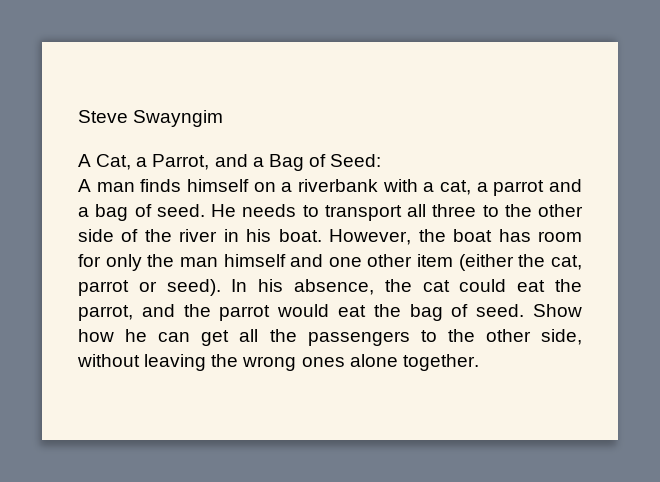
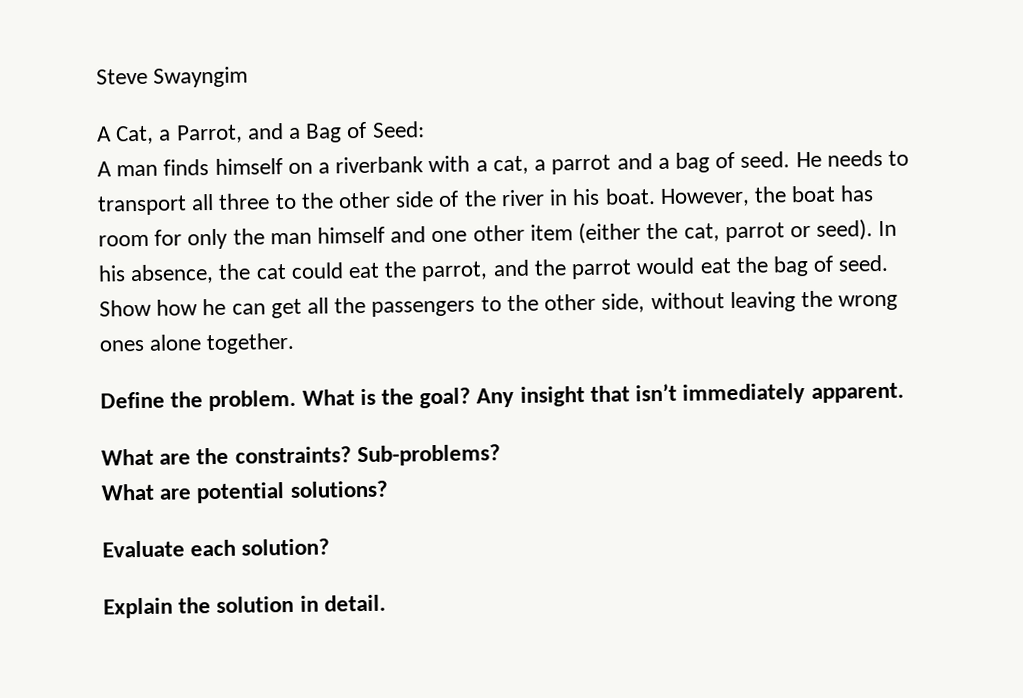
+ Define the problem. What is the goal? Any insight that isn’t immediately apparent.
+ What are the constraints? Sub-problems?
+ What are potential solutions?
+ Evaluate each solution?
+ Explain the solution in detail.

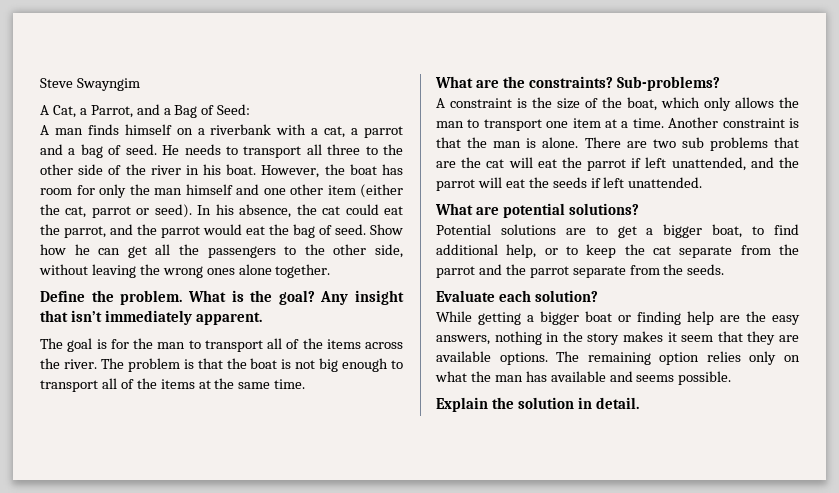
+ The goal is for the man to transport all of the items across the river. The problem is that the boat is not big enough to transport all of the items at the same time.
+ A constraint is the size of the boat, which only allows the man to transport one item at a time. Another constraint is that the man is alone. There are two sub problems that are the cat will eat the parrot if left unattended, and the parrot will eat the seeds if left unattended.
  What are potential solutions?
+ Potential solutions are to get a bigger boat, to find additional help, or to keep the cat separate from the parrot and the parrot separate from the seeds.
  Evaluate each solution?
+ While getting a bigger boat or finding help are the easy answers, nothing in the story makes it seem that they are available options. The remaining option relies only on what the man has available and seems possible.

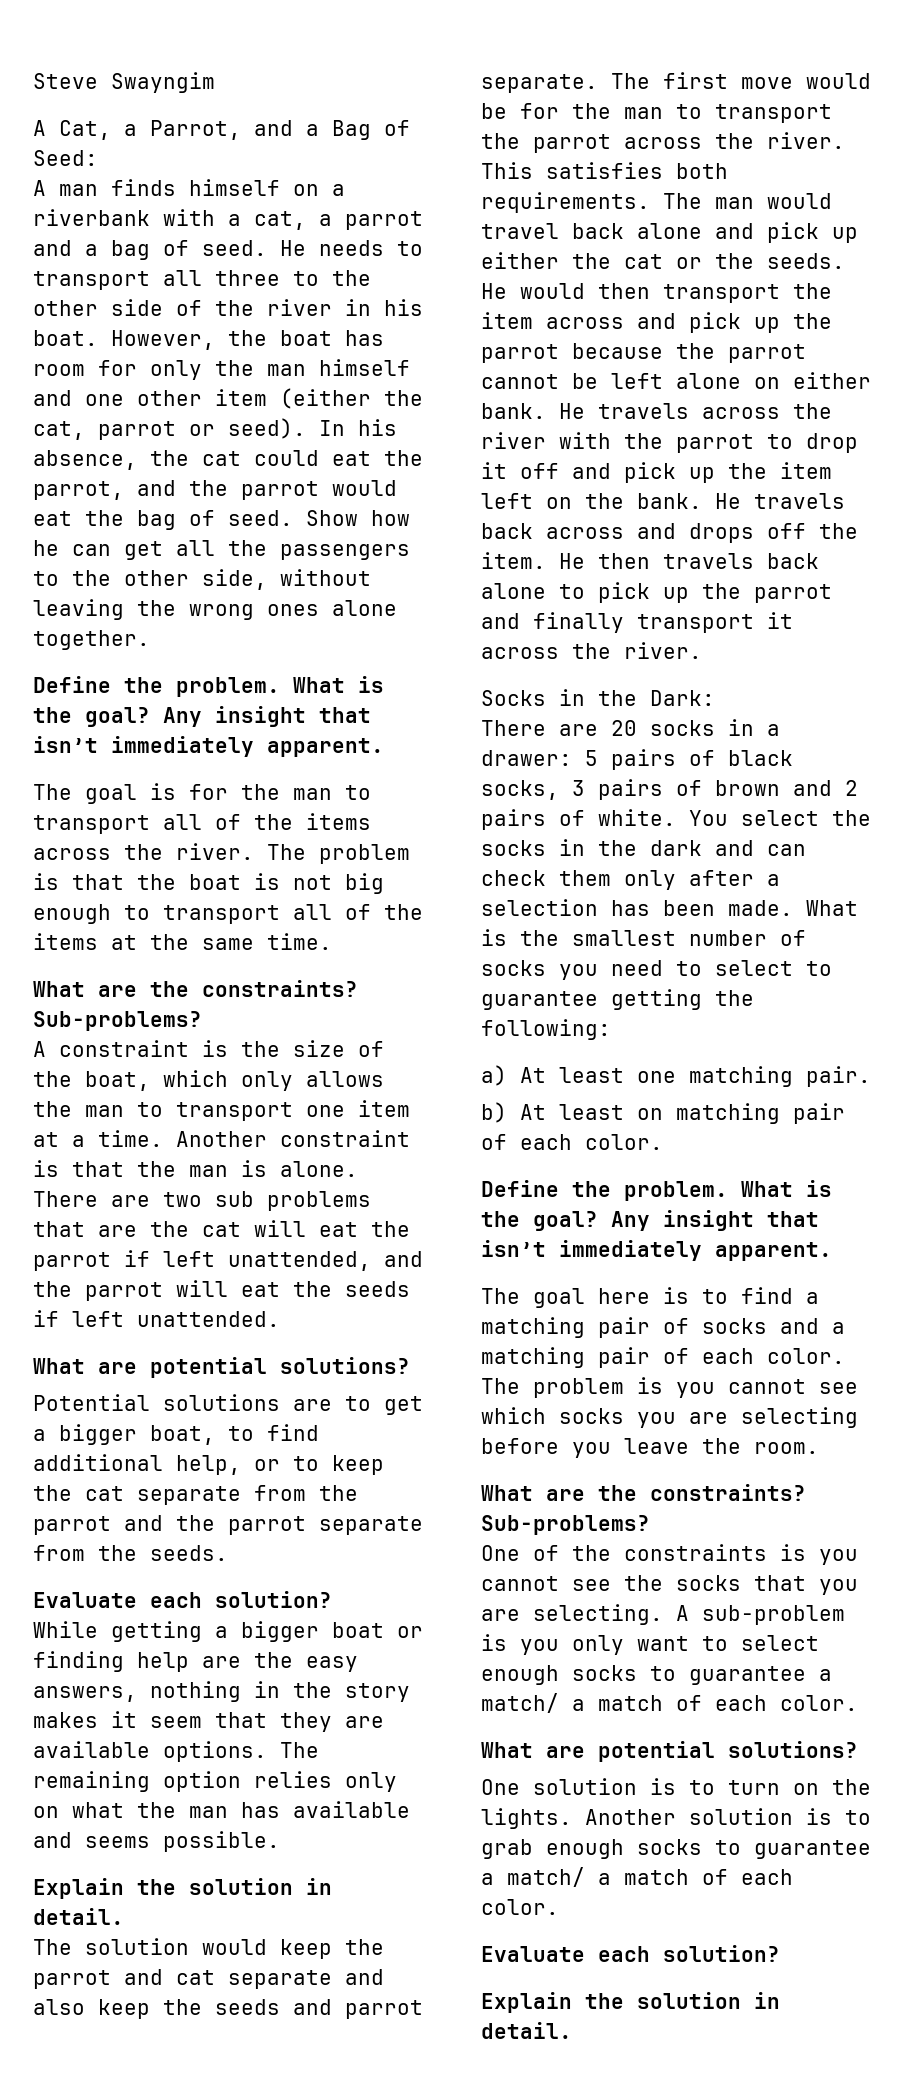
+ The solution would keep the parrot and cat separate and also keep the seeds and parrot separate. The first move would be for the man to transport the parrot across the river. This satisfies both requirements. The man would travel back alone and pick up either the cat or the seeds. He would then transport the item across and pick up the parrot because the parrot cannot be left alone on either bank. He travels across the river with the parrot to drop it off and pick up the item left on the bank. He travels back across and drops off the item. He then travels back alone to pick up the parrot and finally transport it across the river.
+ Socks in the Dark:
+ There are 20 socks in a drawer: 5 pairs of black socks, 3 pairs of brown and 2 pairs of white. You select the socks in the dark and can check them only after a selection has been made. What is the smallest number of socks you need to select to guarantee getting the following:
+ a) At least one matching pair.
+ b) At least on matching pair of each color.
+ Define the problem. What is the goal? Any insight that isn’t immediately apparent.
+ The goal here is to find a matching pair of socks and a matching pair of each color. The problem is you cannot see which socks you are selecting before you leave the room.
+ What are the constraints? Sub-problems?
+ One of the constraints is you cannot see the socks that you are selecting. A sub-problem is you only want to select enough socks to guarantee a match/ a match of each color.
+ What are potential solutions?
+ One solution is to turn on the lights. Another solution is to grab enough socks to guarantee a match/ a match of each color.
+ Evaluate each solution?
+ Explain the solution in detail.

